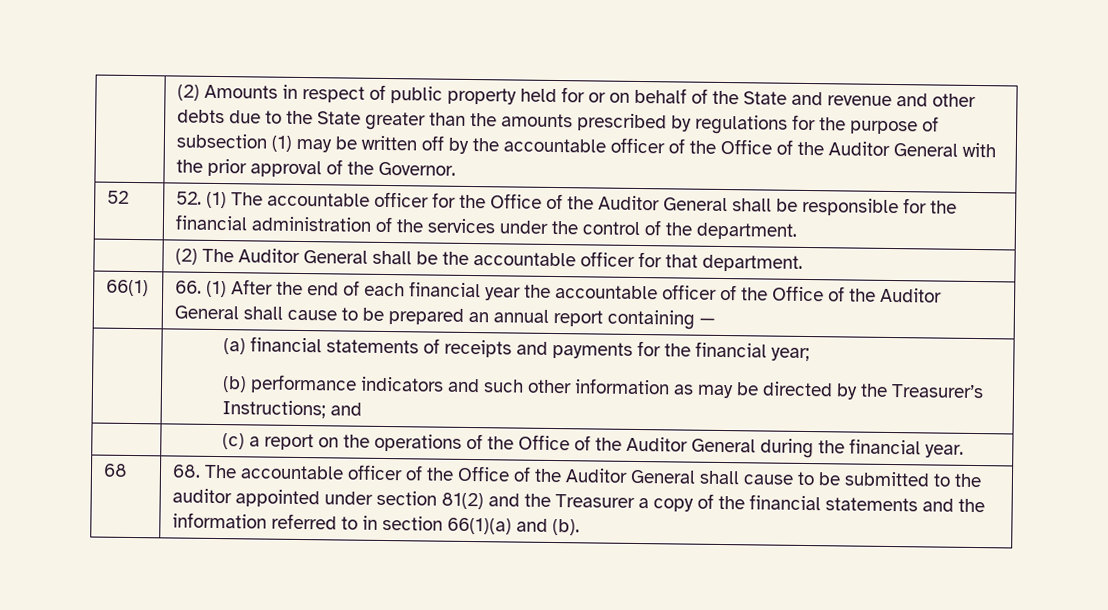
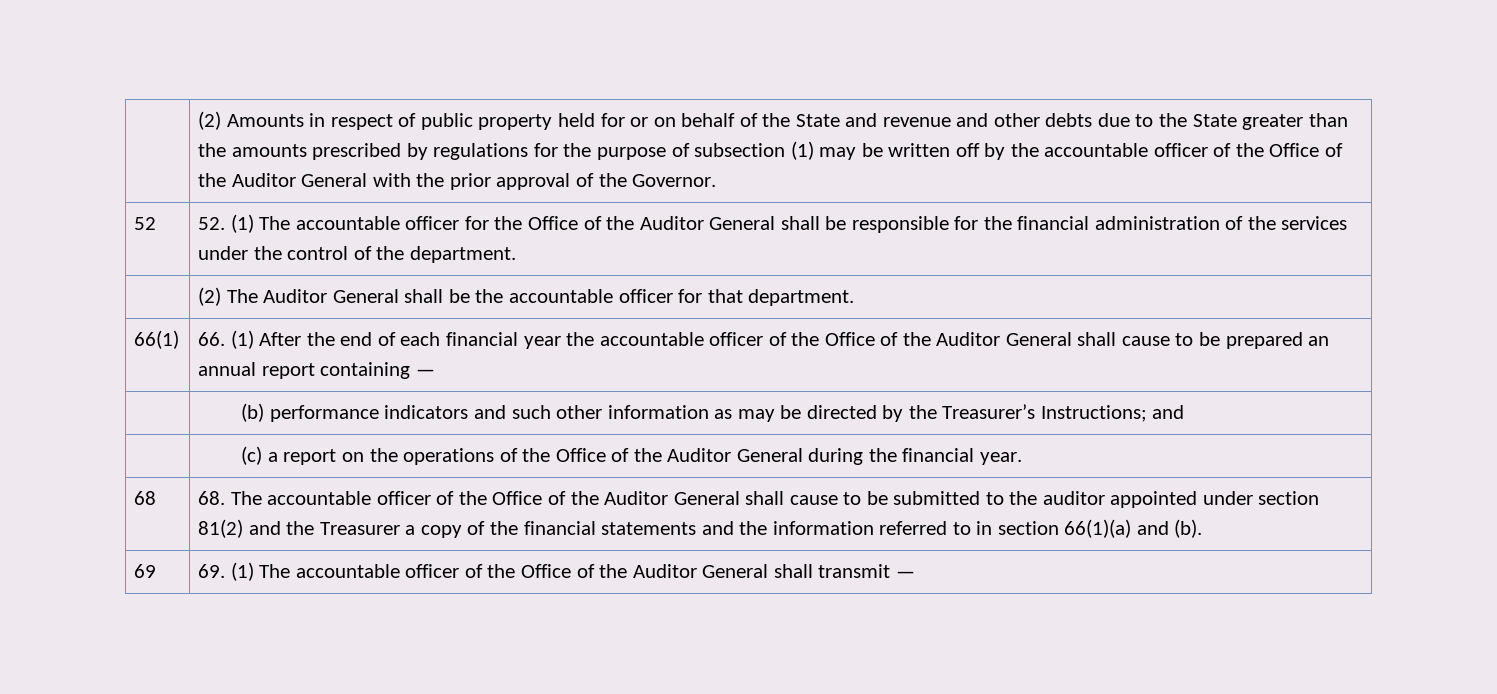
- | (a) financial statements of receipts and payments for the financial year;
- (b) performance indicators and such other information as may be directed by the Treasurer’s Instructions; and
+ | (b) performance indicators and such other information as may be directed by the Treasurer’s Instructions; and
+ 69 | 69. (1) The accountable officer of the Office of the Auditor General shall transmit —

